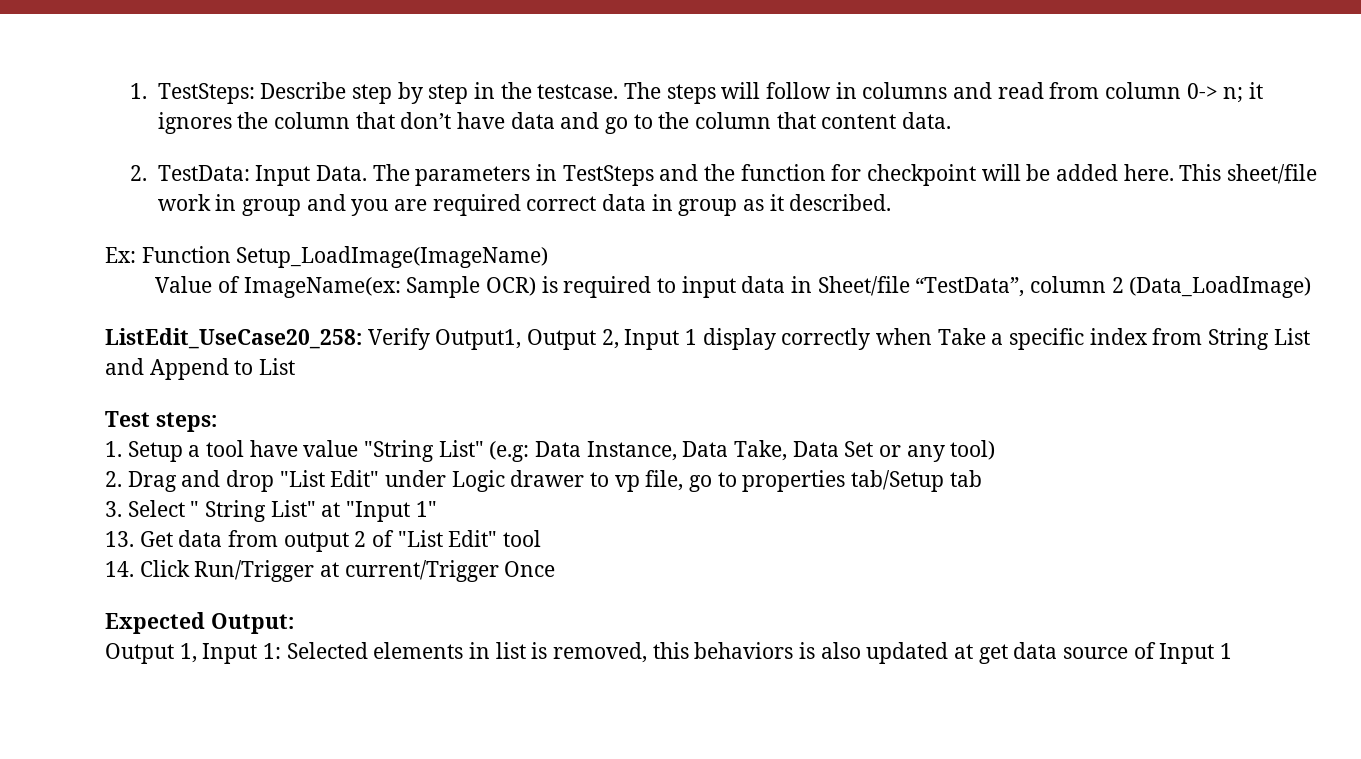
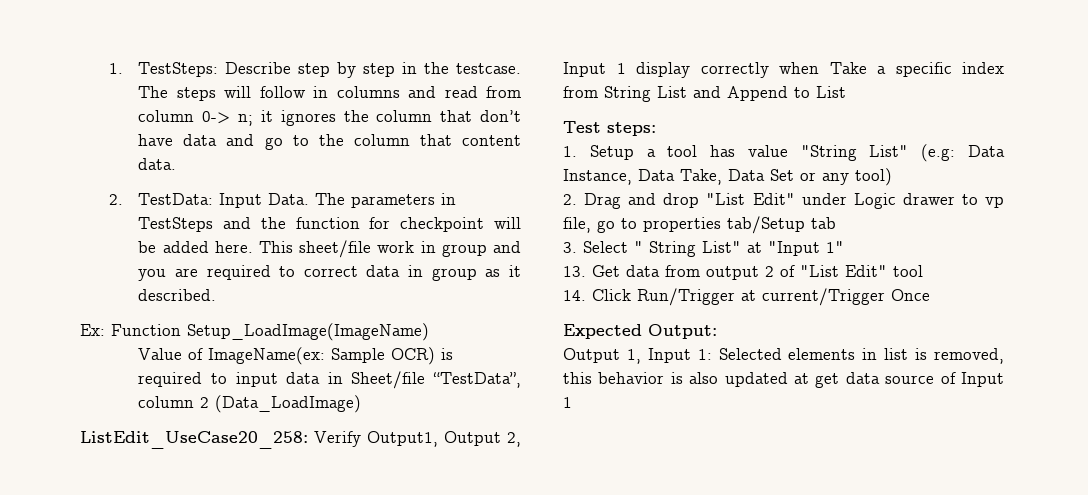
- This sheet/file work in group and you are required correct data in group as it described.
+ This sheet/file work in group and you are required to correct data in group as it described.
- 1. Setup a tool have value "String List" (e.g: Data Instance, Data Take, Data Set or any tool)
+ 1. Setup a tool has value "String List" (e.g: Data Instance, Data Take, Data Set or any tool)
- Output 1, Input 1: Selected elements in list is removed, this behaviors is also updated at get data source of Input 1
+ Output 1, Input 1: Selected elements in list is removed, this behavior is also updated at get data source of Input 1

